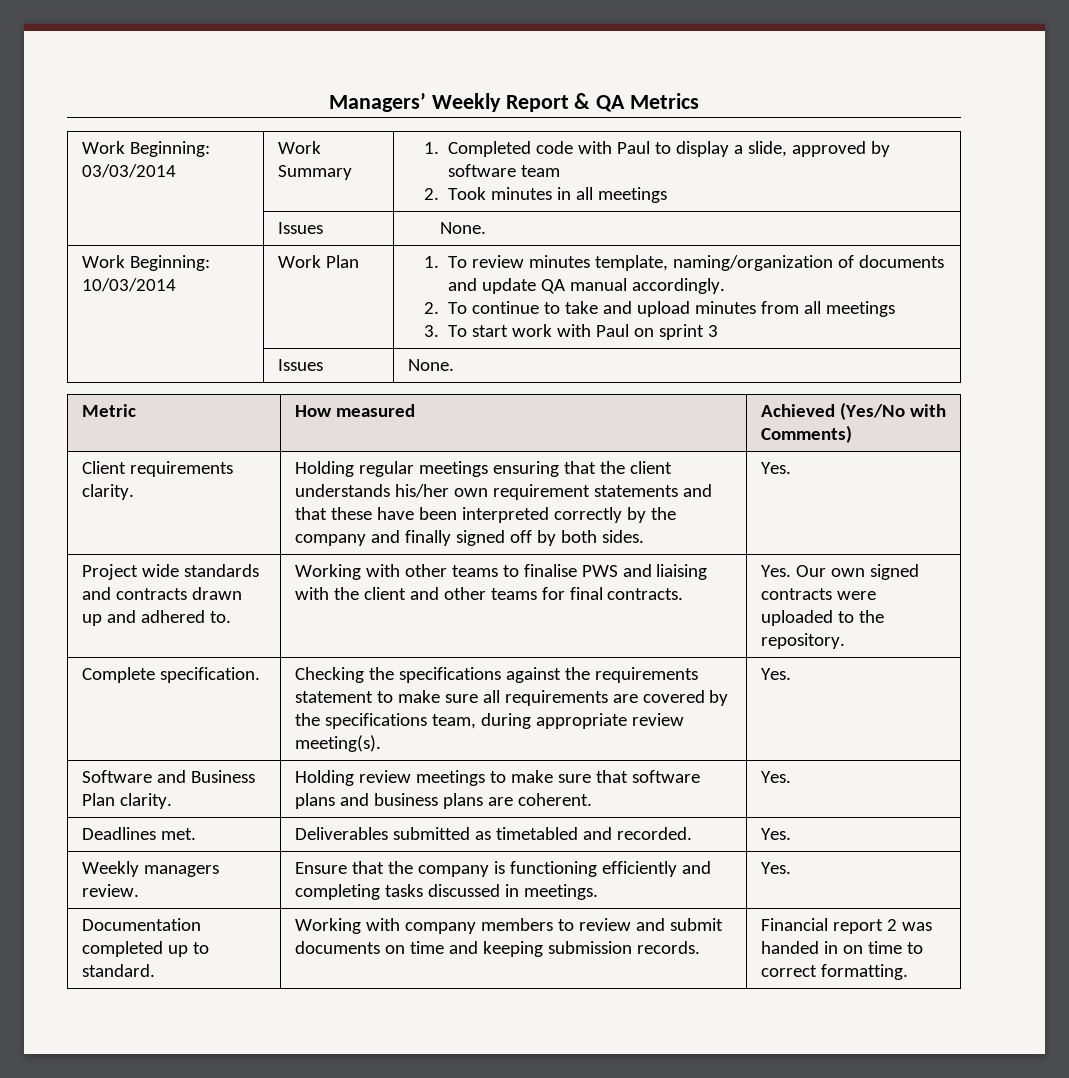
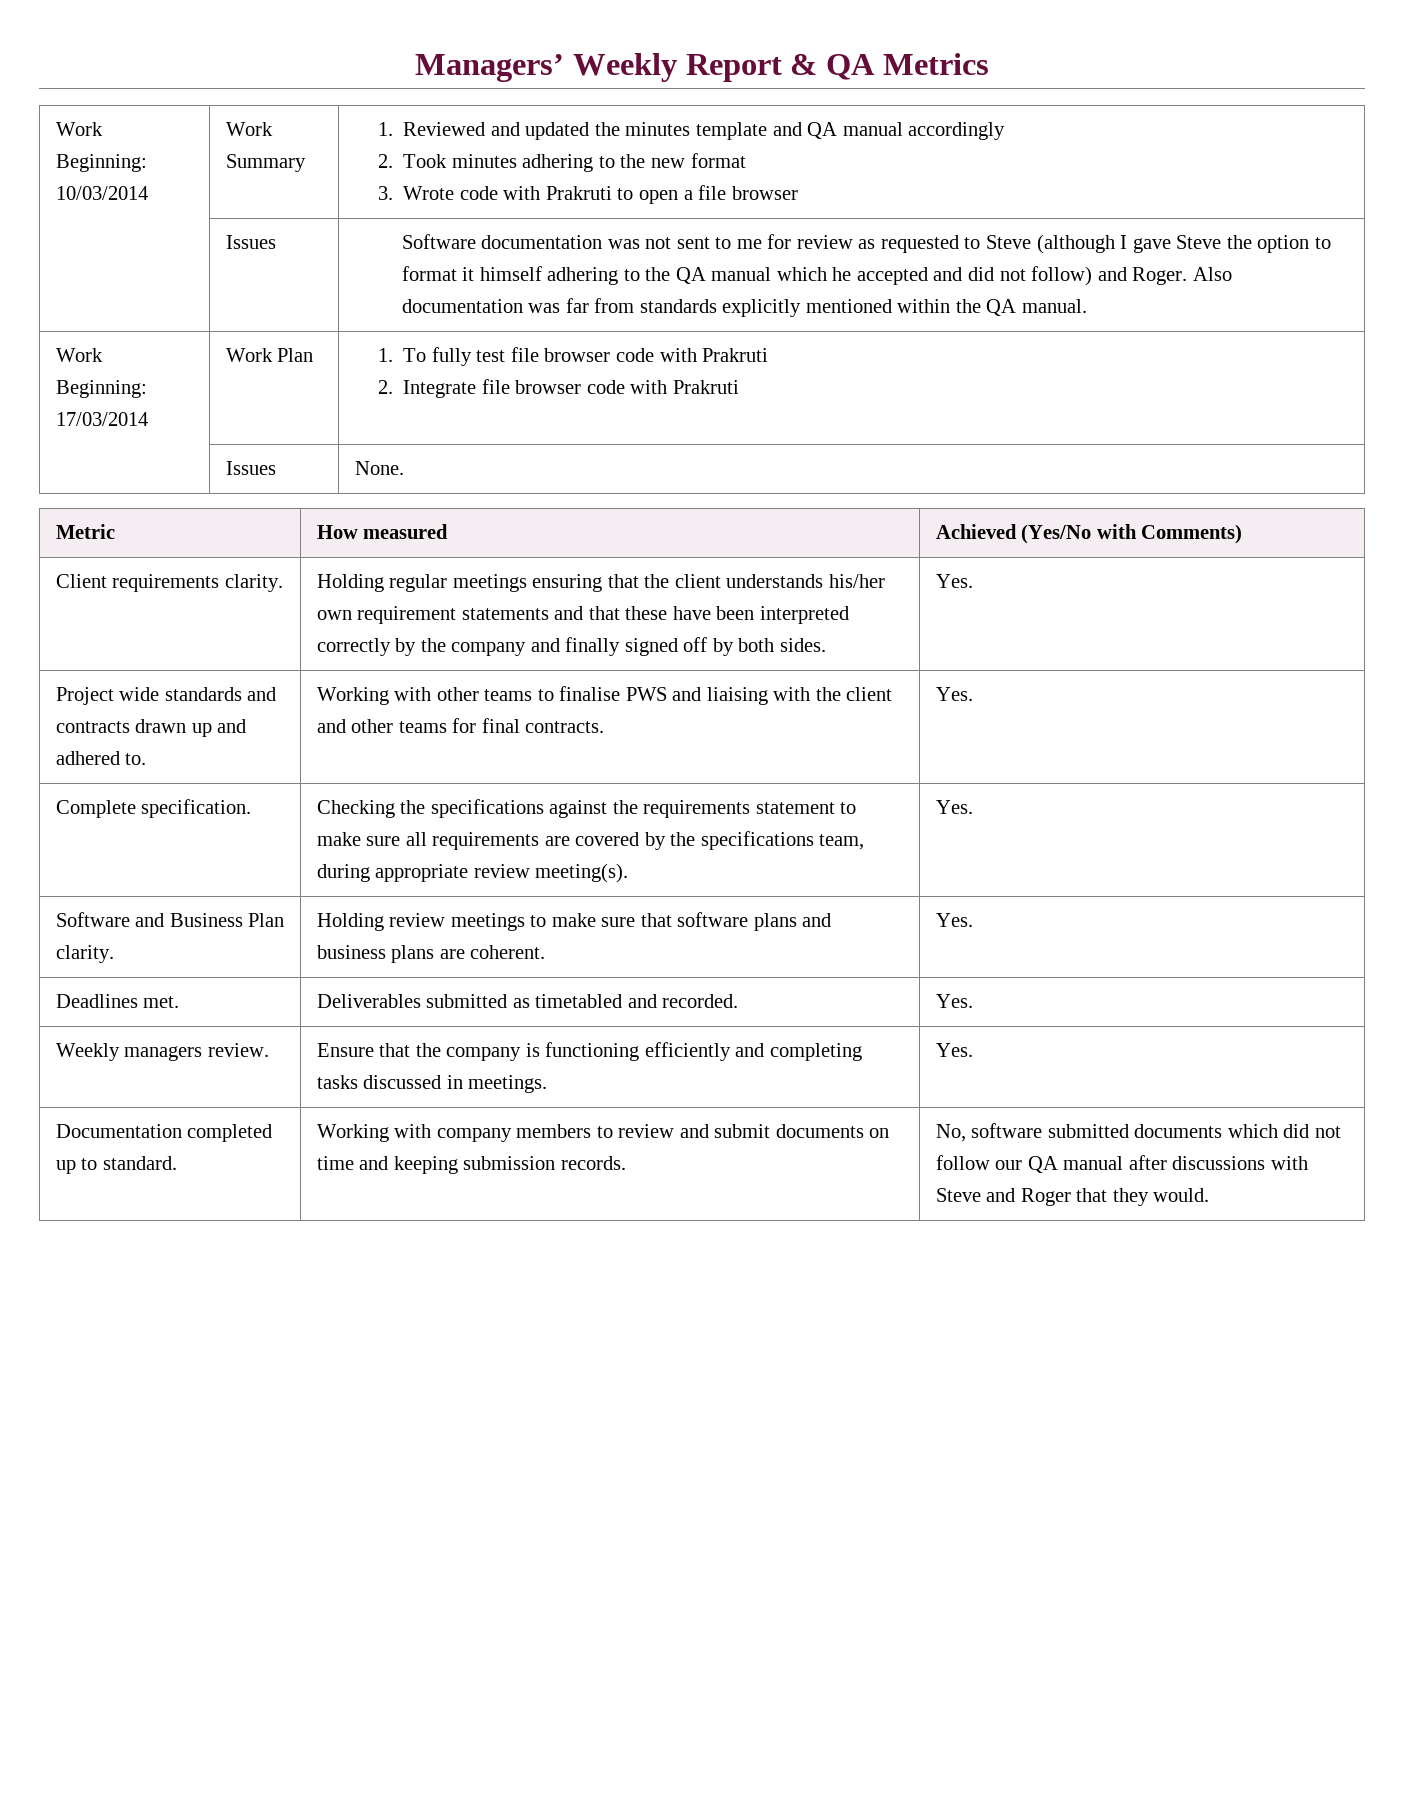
- Work Beginning: 03/03/2014 | Work Summary | 1. Completed code with Paul to display a slide, approved by software team
- 2. Took minutes in all meetings
- | Issues | None.
- Work Beginning: 10/03/2014 | Work Plan | 1. To review minutes template, naming/organization of documents and update QA manual accordingly.
- 2. To continue to take and upload minutes from all meetings
- 3. To start work with Paul on sprint 3
+ Work Beginning: 10/03/2014 | Work Summary | 1. Reviewed and updated the minutes template and QA manual accordingly
+ 2. Took minutes adhering to the new format
+ 3. Wrote code with Prakruti to open a file browser
+ | Issues | Software documentation was not sent to me for review as requested to Steve (although I gave Steve the option to format it himself adhering to the QA manual which he accepted and did not follow) and Roger. Also documentation was far from standards explicitly mentioned within the QA manual.
+ Work Beginning: 17/03/2014 | Work Plan | 1. To fully test file browser code with Prakruti
+ 2. Integrate file browser code with Prakruti
- Project wide standards and contracts drawn up and adhered to. | Working with other teams to finalise PWS and liaising with the client and other teams for final contracts. | Yes. Our own signed contracts were uploaded to the repository.
+ Project wide standards and contracts drawn up and adhered to. | Working with other teams to finalise PWS and liaising with the client and other teams for final contracts. | Yes.
- Documentation completed up to standard. | Working with company members to review and submit documents on time and keeping submission records. | Financial report 2 was handed in on time to correct formatting.
+ Documentation completed up to standard. | Working with company members to review and submit documents on time and keeping submission records. | No, software submitted documents which did not follow our QA manual after discussions with Steve and Roger that they would.

